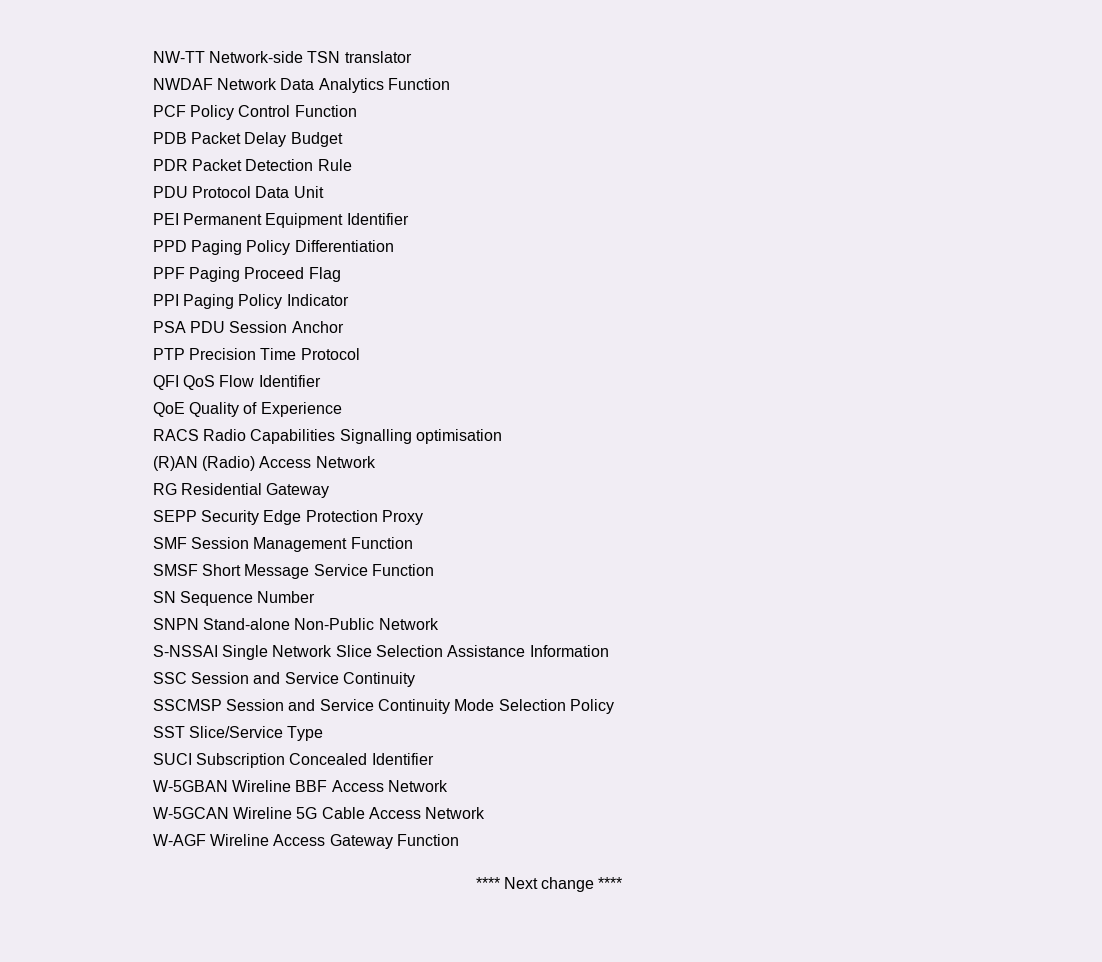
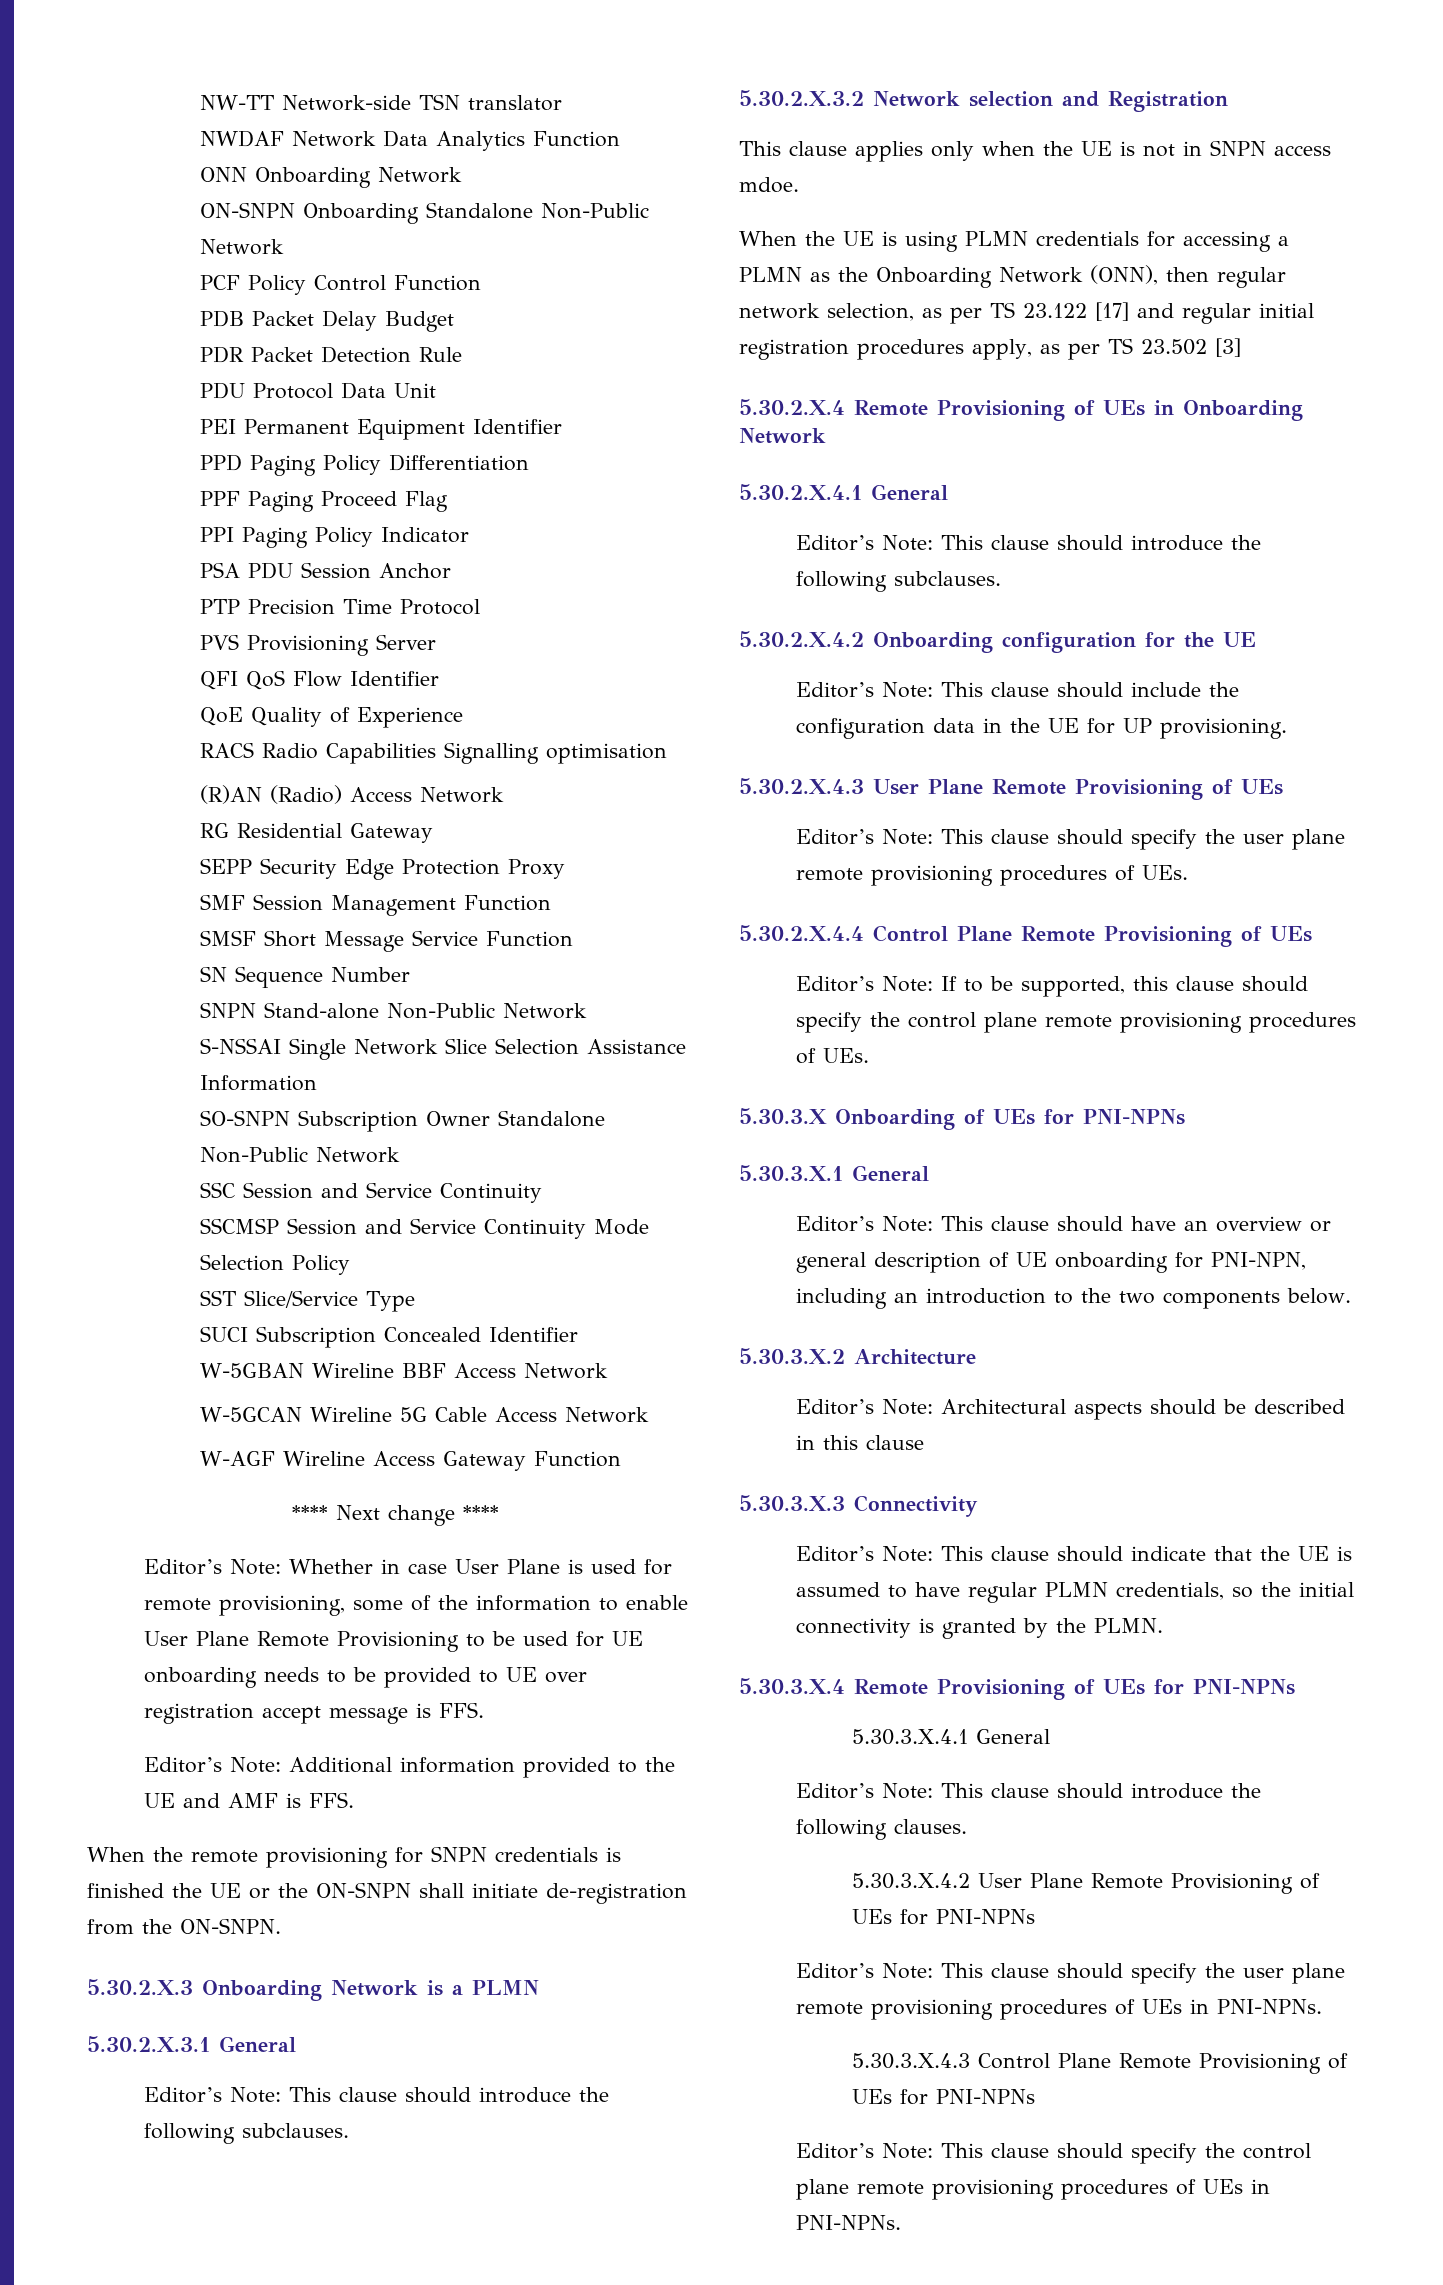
+ ONN Onboarding Network
+ ON-SNPN Onboarding Standalone Non-Public Network
+ PVS Provisioning Server
+ SO-SNPN Subscription Owner Standalone Non-Public Network
+ Editor’s Note: Whether in case User Plane is used for remote provisioning, some of the information to enable User Plane Remote Provisioning to be used for UE onboarding needs to be provided to UE over registration accept message is FFS.
+ Editor’s Note: Additional information provided to the UE and AMF is FFS.
+ When the remote provisioning for SNPN credentials is finished the UE or the ON-SNPN shall initiate de-registration from the ON-SNPN.
+ 5.30.2.X.3 Onboarding Network is a PLMN
+ 5.30.2.X.3.1 General
+ Editor’s Note: This clause should introduce the following subclauses.
+ 5.30.2.X.3.2 Network selection and Registration
+ This clause applies only when the UE is not in SNPN access mdoe.
+ When the UE is using PLMN credentials for accessing a PLMN as the Onboarding Network (ONN), then regular network selection, as per TS 23.122 [17] and regular initial registration procedures apply, as per TS 23.502 [3]
+ 5.30.2.X.4 Remote Provisioning of UEs in Onboarding Network
+ 5.30.2.X.4.1 General
+ Editor’s Note: This clause should introduce the following subclauses.
+ 5.30.2.X.4.2 Onboarding configuration for the UE
+ Editor’s Note: This clause should include the configuration data in the UE for UP provisioning.
+ 5.30.2.X.4.3 User Plane Remote Provisioning of UEs
+ Editor’s Note: This clause should specify the user plane remote provisioning procedures of UEs.
+ 5.30.2.X.4.4 Control Plane Remote Provisioning of UEs
+ Editor’s Note: If to be supported, this clause should specify the control plane remote provisioning procedures of UEs.
+ 5.30.3.X Onboarding of UEs for PNI-NPNs
+ 5.30.3.X.1 General
+ Editor’s Note: This clause should have an overview or general description of UE onboarding for PNI-NPN, including an introduction to the two components below.
+ 5.30.3.X.2 Architecture
+ Editor’s Note: Architectural aspects should be described in this clause
+ 5.30.3.X.3 Connectivity
+ Editor’s Note: This clause should indicate that the UE is assumed to have regular PLMN credentials, so the initial connectivity is granted by the PLMN.
+ 5.30.3.X.4 Remote Provisioning of UEs for PNI-NPNs
+ 5.30.3.X.4.1 General
+ Editor’s Note: This clause should introduce the following clauses.
+ 5.30.3.X.4.2 User Plane Remote Provisioning of UEs for PNI-NPNs
+ Editor’s Note: This clause should specify the user plane remote provisioning procedures of UEs in PNI-NPNs.
+ 5.30.3.X.4.3 Control Plane Remote Provisioning of UEs for PNI-NPNs
+ Editor’s Note: This clause should specify the control plane remote provisioning procedures of UEs in PNI-NPNs.

